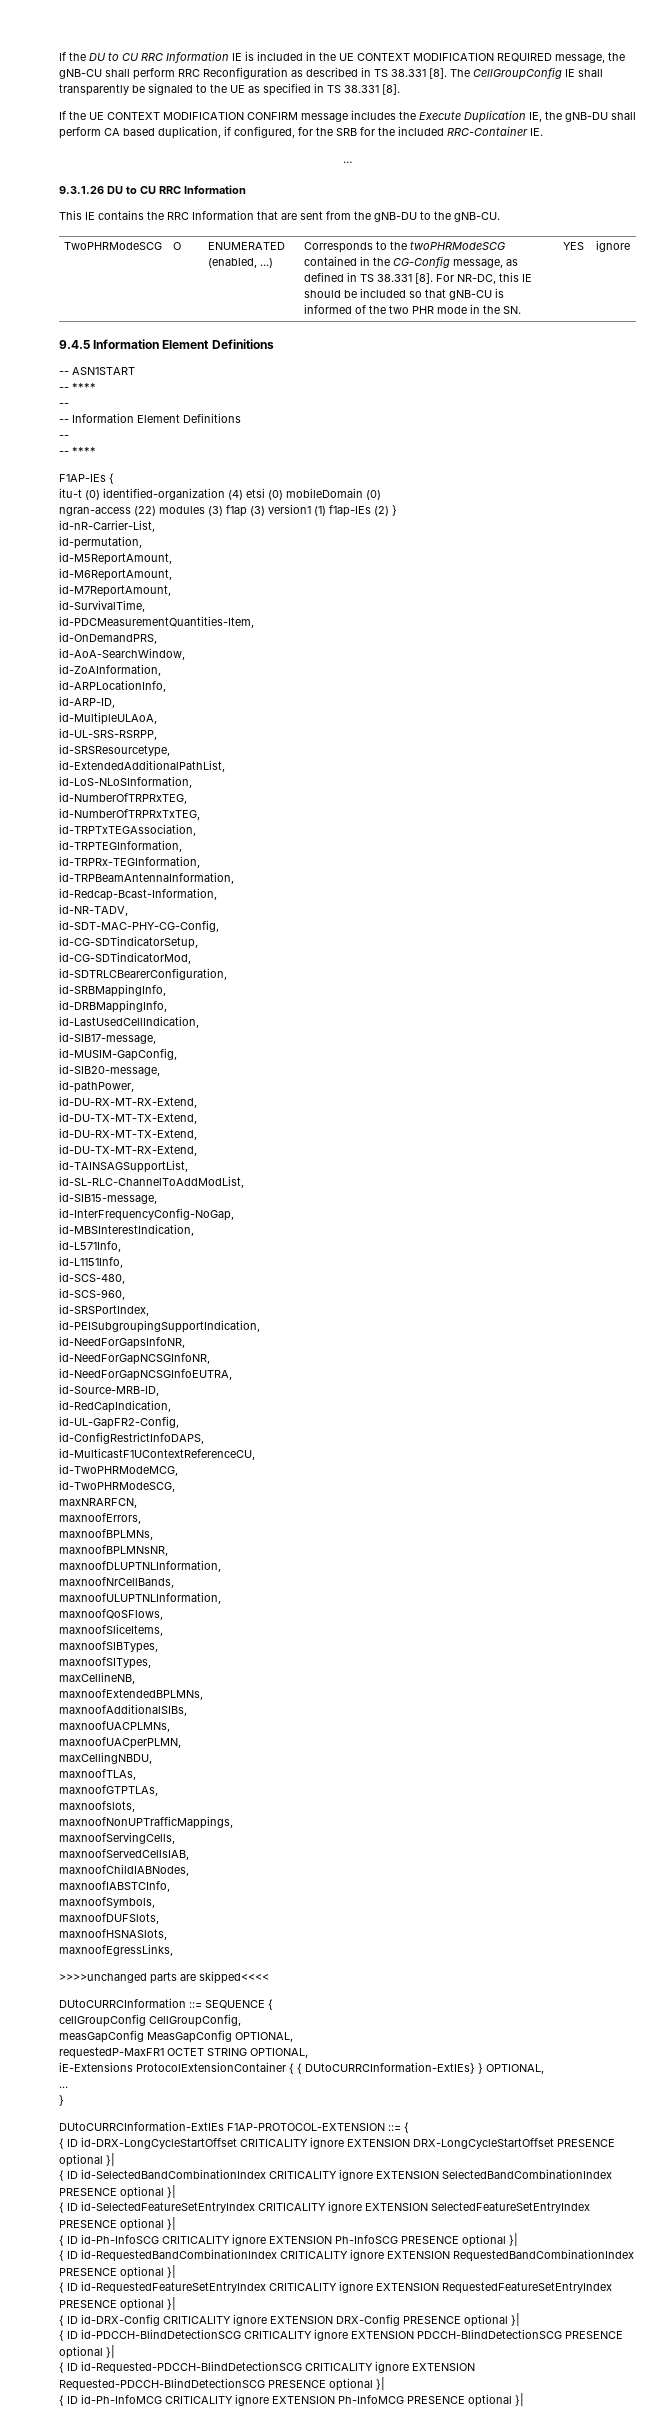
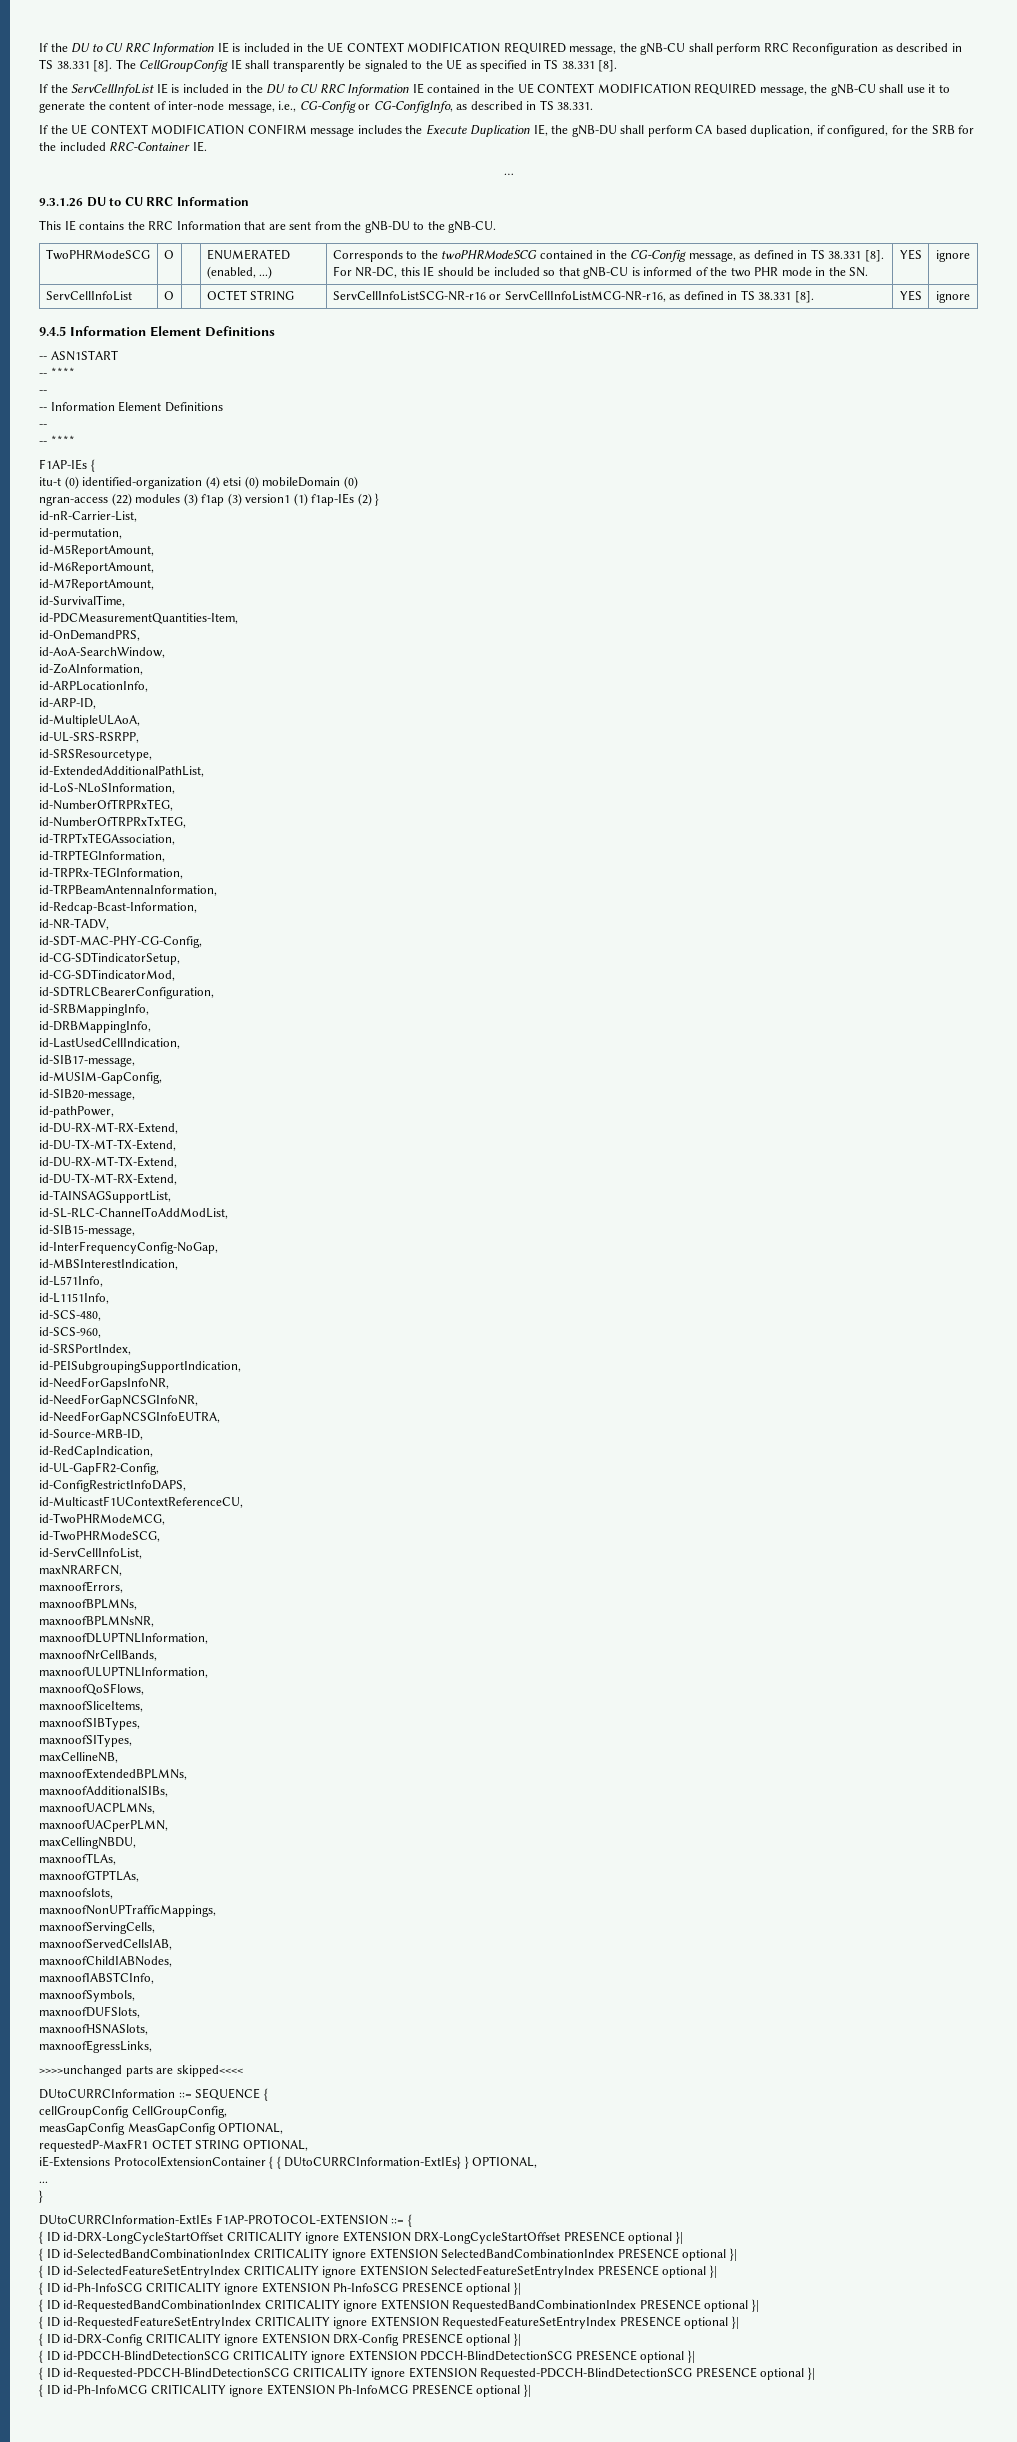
+ If the ServCellInfoList IE is included in the DU to CU RRC Information IE contained in the UE CONTEXT MODIFICATION REQUIRED message, the gNB-CU shall use it to generate the content of inter-node message, i.e., CG-Config or CG-ConfigInfo, as described in TS 38.331.
+ ServCellInfoList | O | | OCTET STRING | ServCellInfoListSCG-NR-r16 or ServCellInfoListMCG-NR-r16, as defined in TS 38.331 [8]. | YES | ignore
+ id-ServCellInfoList,

